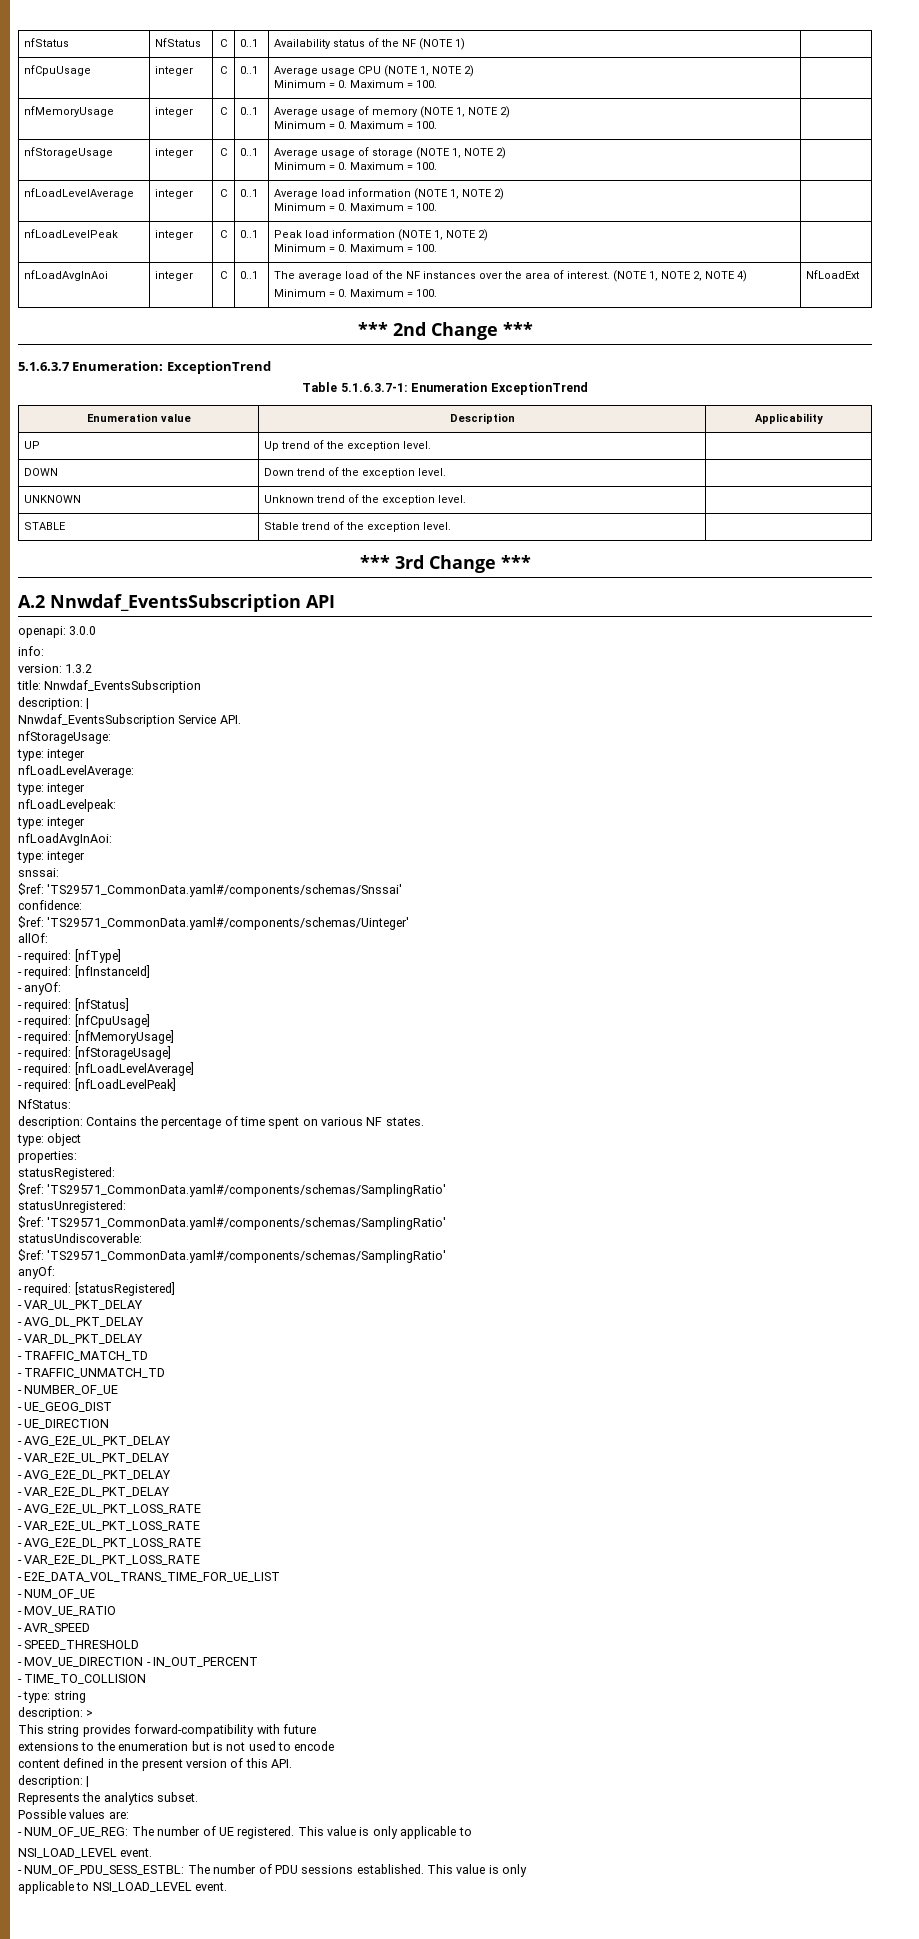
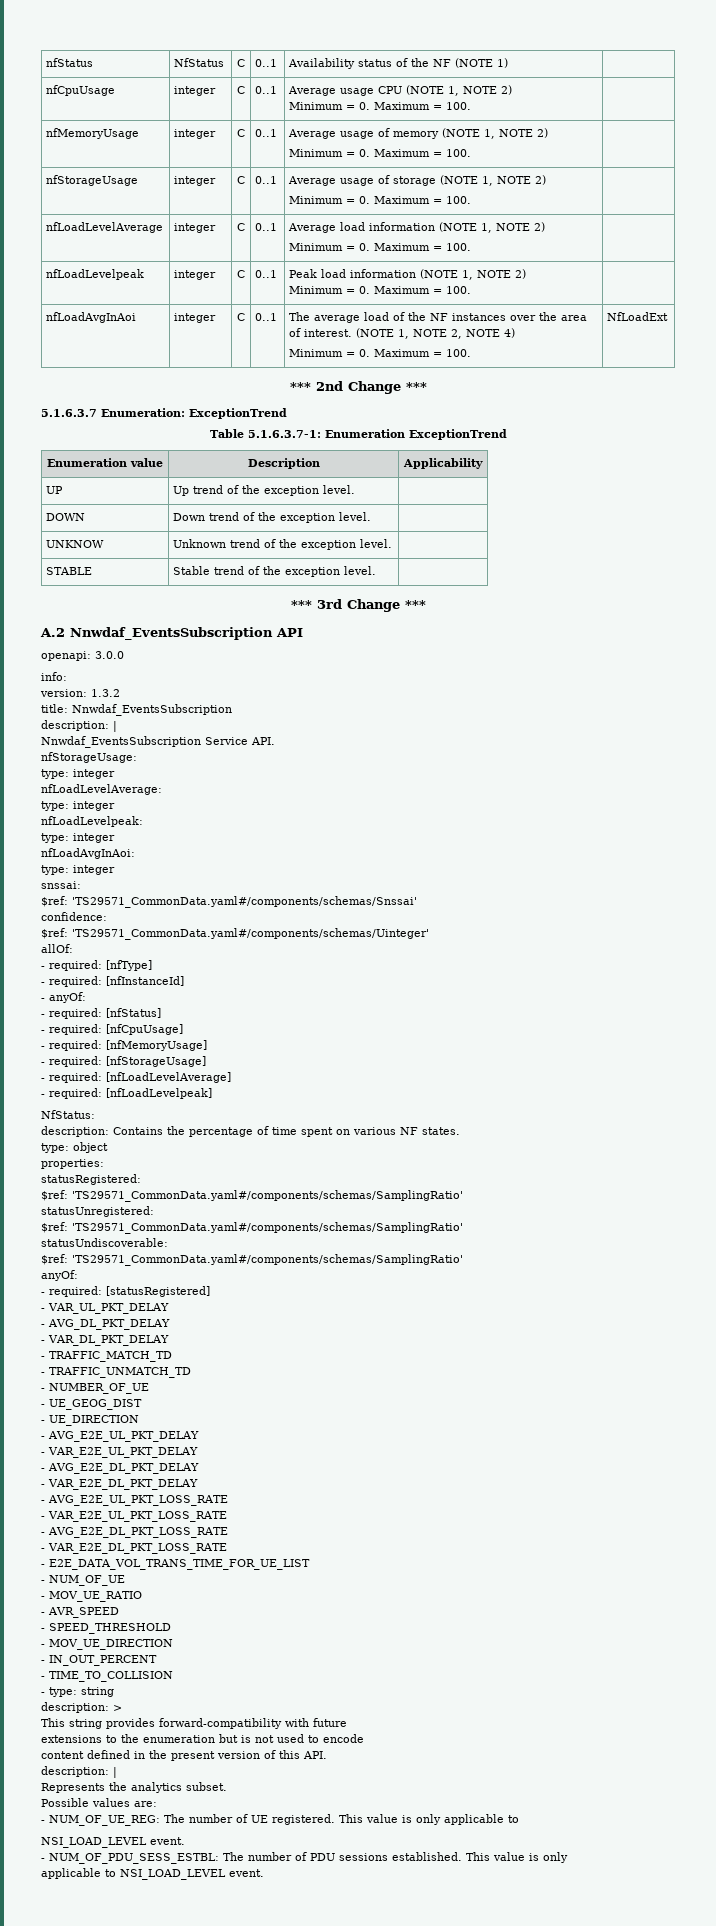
- nfLoadLevelPeak | integer | C | 0..1 | Peak load information (NOTE 1, NOTE 2)
+ nfLoadLevelpeak | integer | C | 0..1 | Peak load information (NOTE 1, NOTE 2)
- UNKNOWN | Unknown trend of the exception level. |
+ UNKNOW | Unknown trend of the exception level. |
- - required: [nfLoadLevelPeak]
+ - required: [nfLoadLevelpeak]
- - MOV_UE_DIRECTION - IN_OUT_PERCENT
+ - MOV_UE_DIRECTION
+ - IN_OUT_PERCENT

